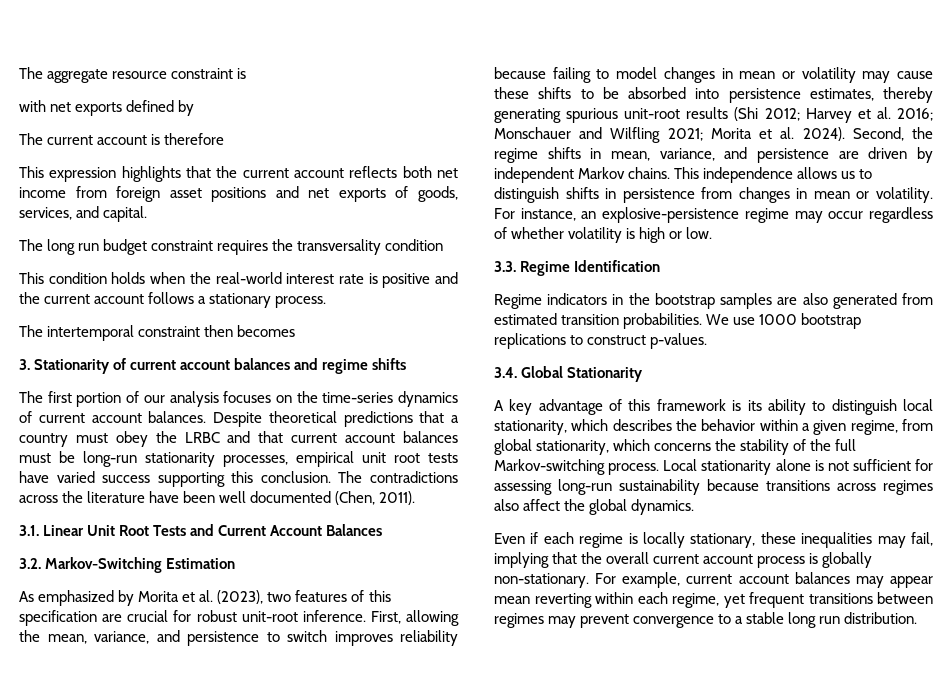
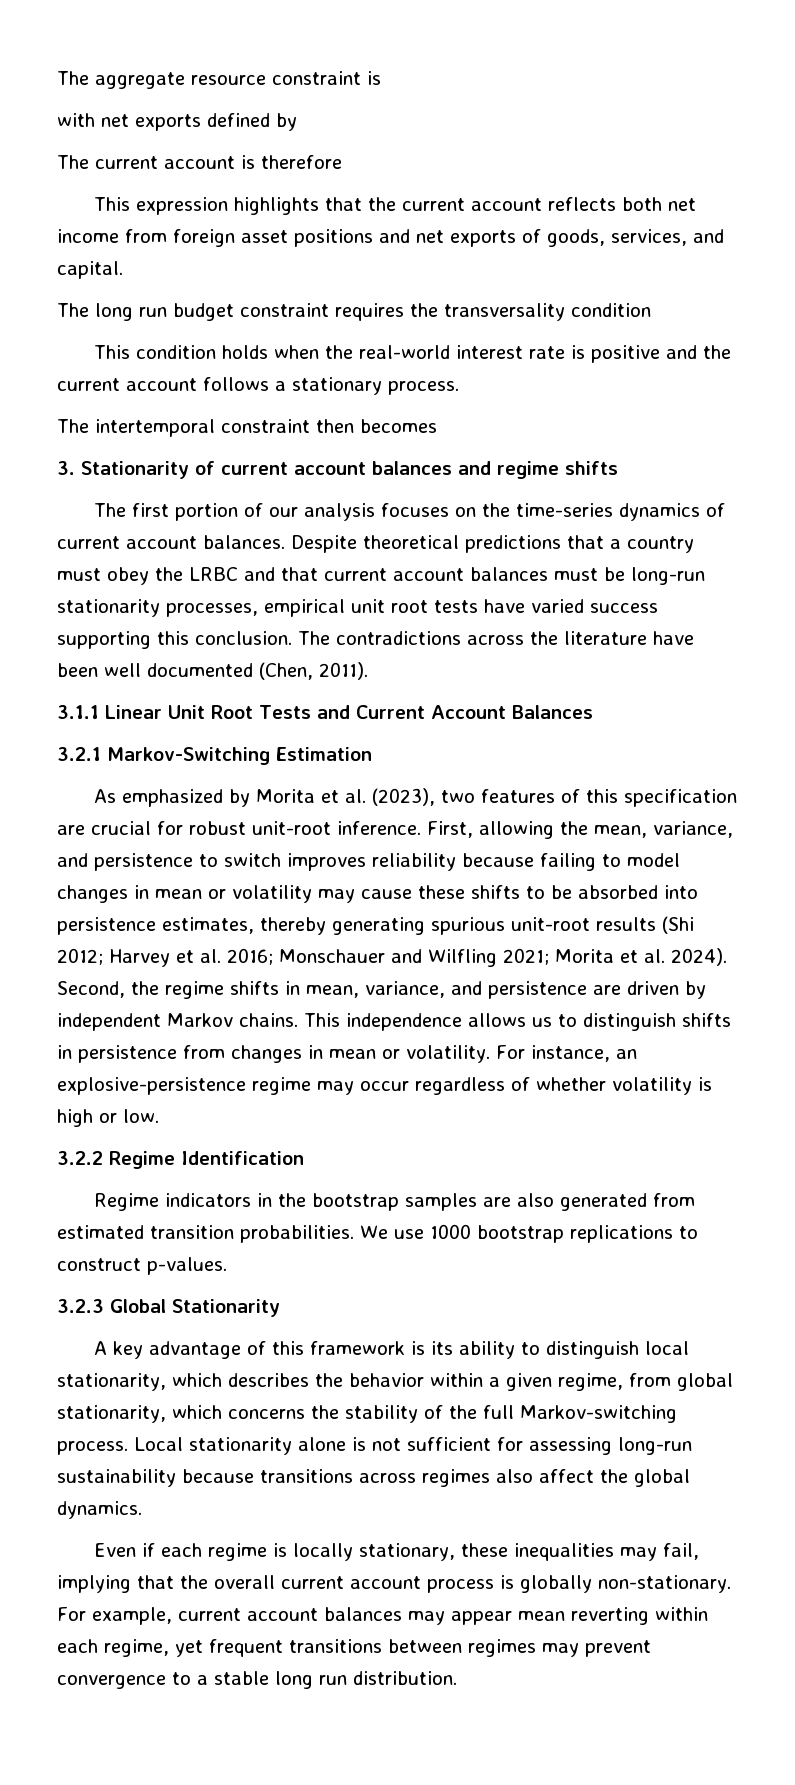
- 3.1. Linear Unit Root Tests and Current Account Balances
+ 3.1.1 Linear Unit Root Tests and Current Account Balances
- 3.2. Markov-Switching Estimation
+ 3.2.1 Markov-Switching Estimation
- 3.3. Regime Identification
+ 3.2.2 Regime Identification
- 3.4. Global Stationarity
+ 3.2.3 Global Stationarity

